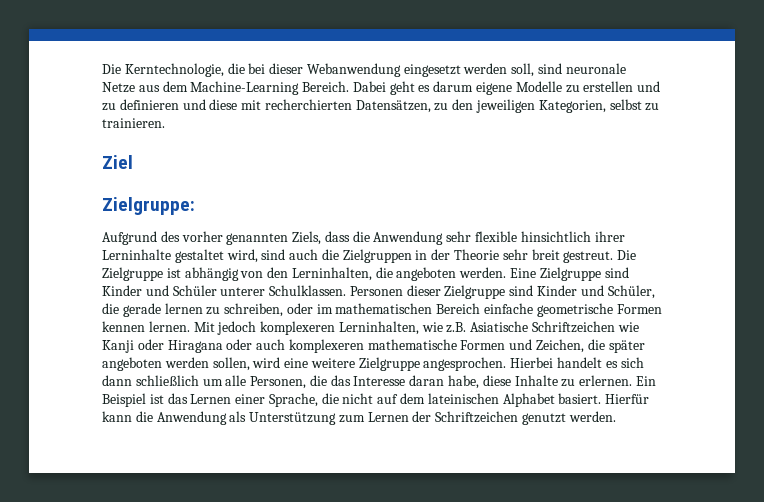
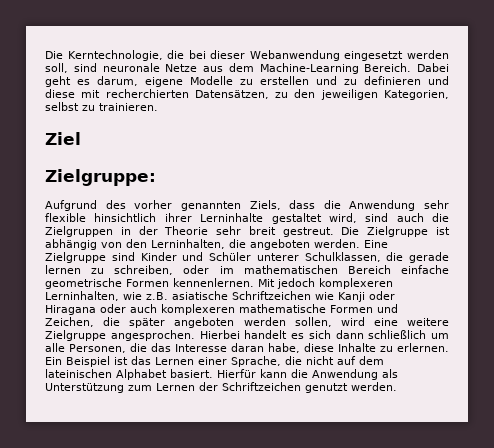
- Dabei geht es darum eigene Modelle zu erstellen und zu definieren und diese mit recherchierten Datensätzen, zu den jeweiligen Kategorien, selbst zu trainieren.
+ Dabei geht es darum, eigene Modelle zu erstellen und zu definieren und diese mit recherchierten Datensätzen, zu den jeweiligen Kategorien, selbst zu trainieren.
- Eine Zielgruppe sind Kinder und Schüler unterer Schulklassen. Personen dieser Zielgruppe sind Kinder und Schüler, die gerade lernen zu schreiben, oder im mathematischen Bereich einfache geometrische Formen kennen lernen.
+ Eine Zielgruppe sind Kinder und Schüler unterer Schulklassen, die gerade lernen zu schreiben, oder im mathematischen Bereich einfache geometrische Formen kennenlernen.
- Mit jedoch komplexeren Lerninhalten, wie z.B. Asiatische Schriftzeichen wie Kanji oder Hiragana oder auch komplexeren mathematische Formen und Zeichen, die später angeboten werden sollen, wird eine weitere Zielgruppe angesprochen.
+ Mit jedoch komplexeren Lerninhalten, wie z.B. asiatische Schriftzeichen wie Kanji oder Hiragana oder auch komplexeren mathematische Formen und Zeichen, die später angeboten werden sollen, wird eine weitere Zielgruppe angesprochen.

